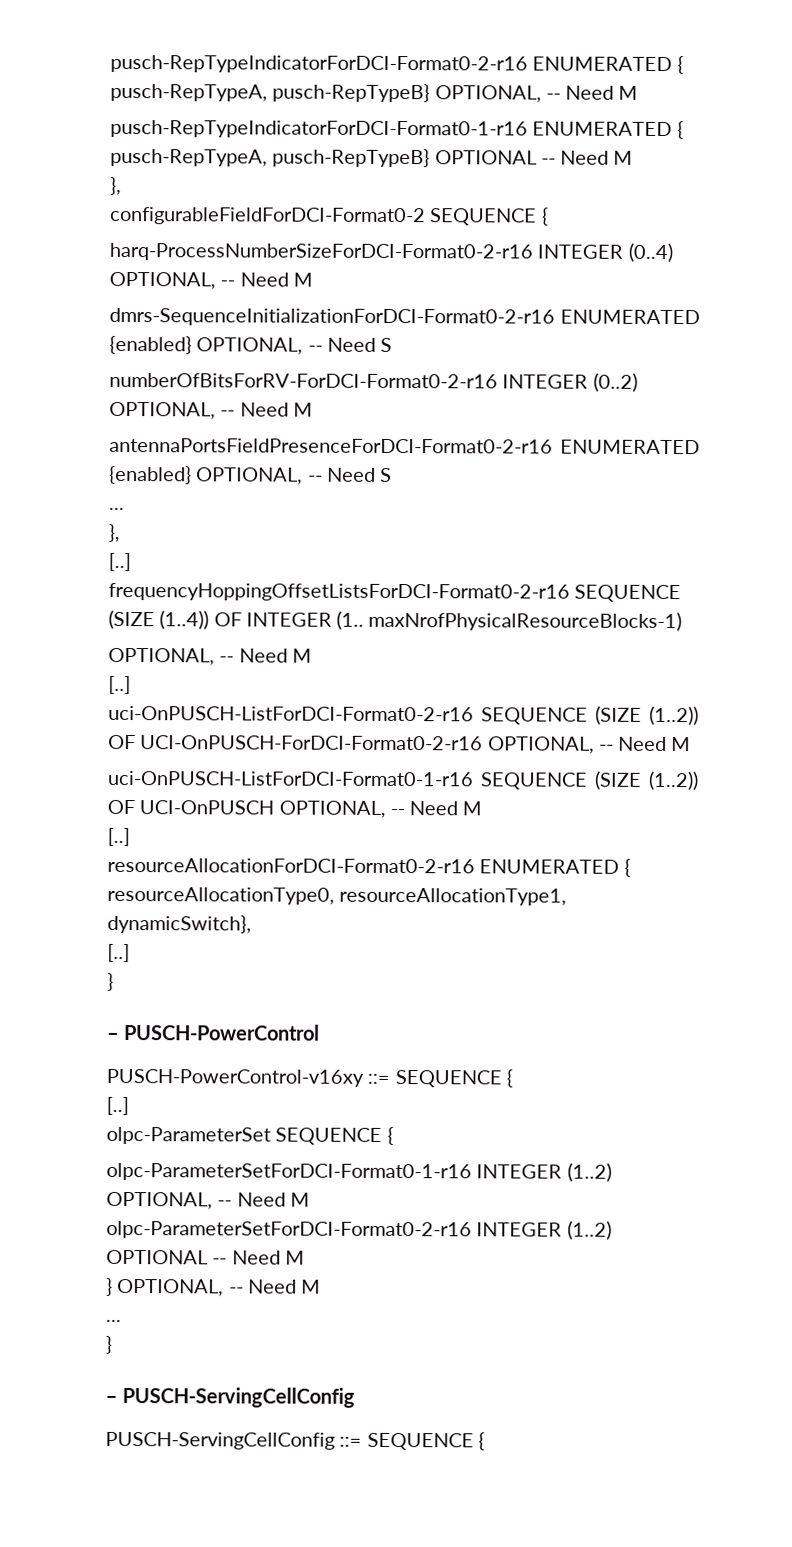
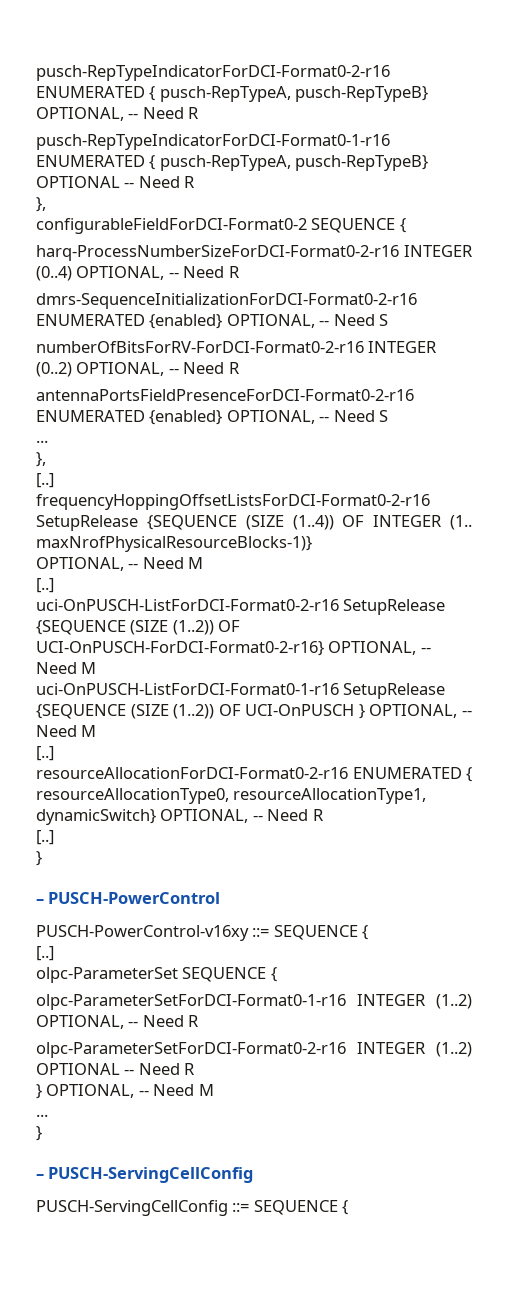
- pusch-RepTypeIndicatorForDCI-Format0-2-r16 ENUMERATED { pusch-RepTypeA, pusch-RepTypeB} OPTIONAL, -- Need M
+ pusch-RepTypeIndicatorForDCI-Format0-2-r16 ENUMERATED { pusch-RepTypeA, pusch-RepTypeB} OPTIONAL, -- Need R
- pusch-RepTypeIndicatorForDCI-Format0-1-r16 ENUMERATED { pusch-RepTypeA, pusch-RepTypeB} OPTIONAL -- Need M
+ pusch-RepTypeIndicatorForDCI-Format0-1-r16 ENUMERATED { pusch-RepTypeA, pusch-RepTypeB} OPTIONAL -- Need R
- harq-ProcessNumberSizeForDCI-Format0-2-r16 INTEGER (0..4) OPTIONAL, -- Need M
+ harq-ProcessNumberSizeForDCI-Format0-2-r16 INTEGER (0..4) OPTIONAL, -- Need R
- numberOfBitsForRV-ForDCI-Format0-2-r16 INTEGER (0..2) OPTIONAL, -- Need M
+ numberOfBitsForRV-ForDCI-Format0-2-r16 INTEGER (0..2) OPTIONAL, -- Need R
- frequencyHoppingOffsetListsForDCI-Format0-2-r16 SEQUENCE (SIZE (1..4)) OF INTEGER (1.. maxNrofPhysicalResourceBlocks-1)
+ frequencyHoppingOffsetListsForDCI-Format0-2-r16 SetupRelease {SEQUENCE (SIZE (1..4)) OF INTEGER (1.. maxNrofPhysicalResourceBlocks-1)}
- uci-OnPUSCH-ListForDCI-Format0-2-r16 SEQUENCE (SIZE (1..2)) OF UCI-OnPUSCH-ForDCI-Format0-2-r16 OPTIONAL, -- Need M
+ uci-OnPUSCH-ListForDCI-Format0-2-r16 SetupRelease {SEQUENCE (SIZE (1..2)) OF UCI-OnPUSCH-ForDCI-Format0-2-r16} OPTIONAL, -- Need M
- uci-OnPUSCH-ListForDCI-Format0-1-r16 SEQUENCE (SIZE (1..2)) OF UCI-OnPUSCH OPTIONAL, -- Need M
+ uci-OnPUSCH-ListForDCI-Format0-1-r16 SetupRelease {SEQUENCE (SIZE (1..2)) OF UCI-OnPUSCH } OPTIONAL, -- Need M
- resourceAllocationForDCI-Format0-2-r16 ENUMERATED { resourceAllocationType0, resourceAllocationType1, dynamicSwitch},
+ resourceAllocationForDCI-Format0-2-r16 ENUMERATED { resourceAllocationType0, resourceAllocationType1, dynamicSwitch} OPTIONAL, -- Need R
- olpc-ParameterSetForDCI-Format0-1-r16 INTEGER (1..2) OPTIONAL, -- Need M
+ olpc-ParameterSetForDCI-Format0-1-r16 INTEGER (1..2) OPTIONAL, -- Need R
- olpc-ParameterSetForDCI-Format0-2-r16 INTEGER (1..2) OPTIONAL -- Need M
+ olpc-ParameterSetForDCI-Format0-2-r16 INTEGER (1..2) OPTIONAL -- Need R

